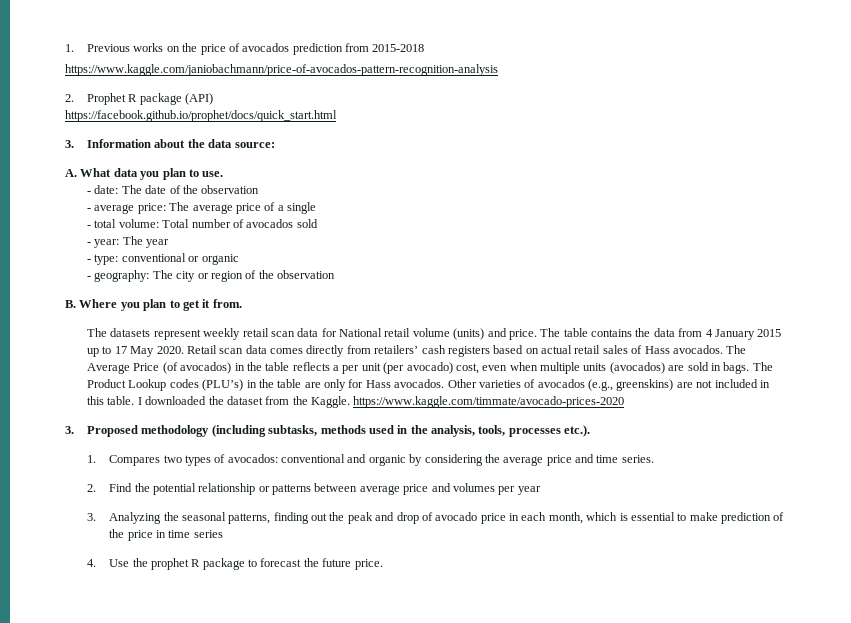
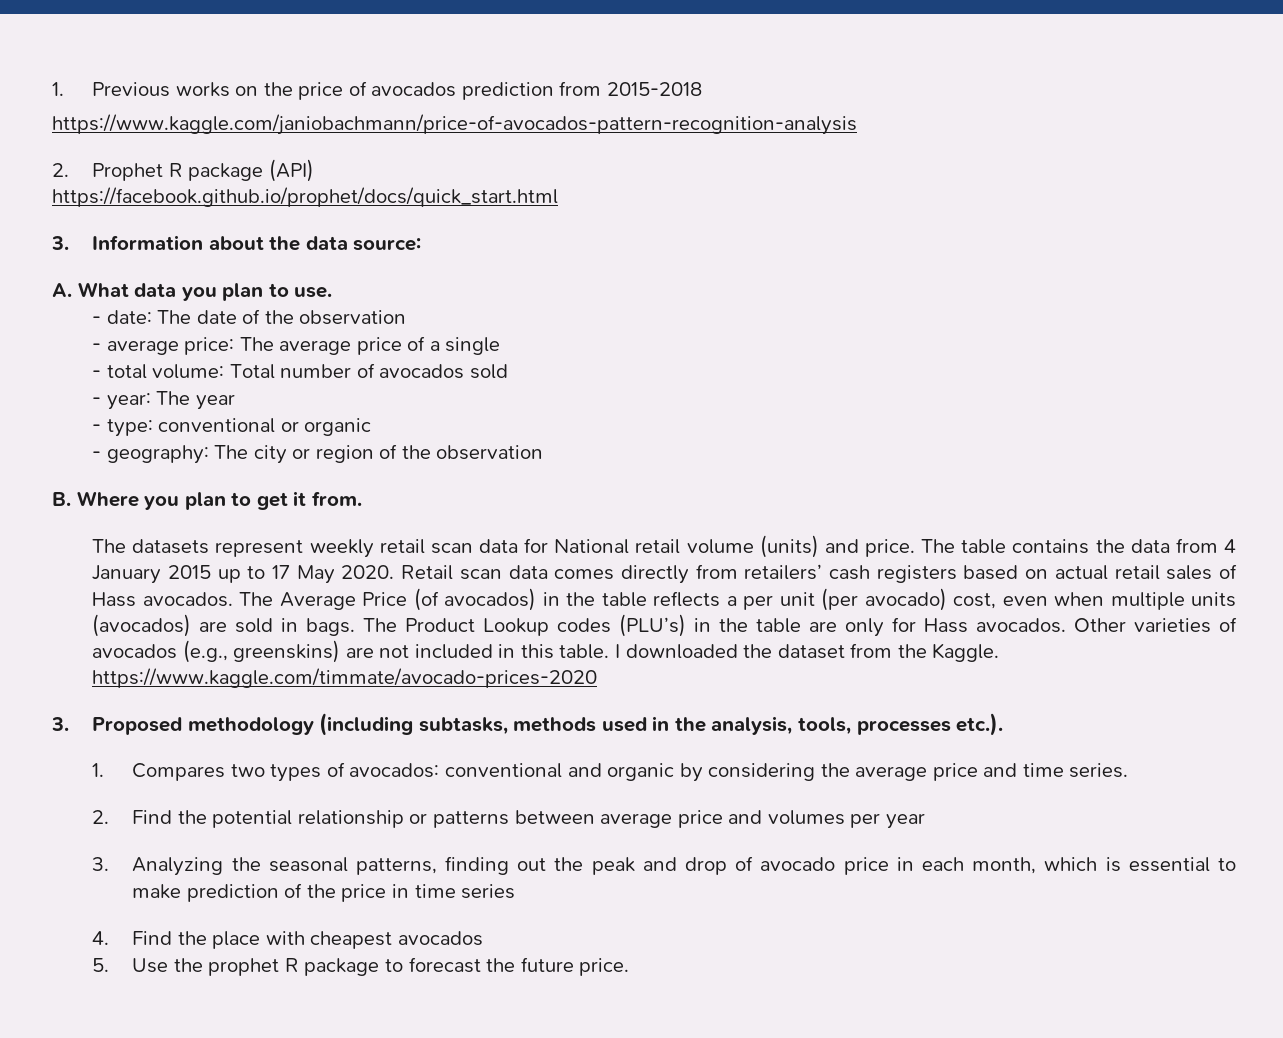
- 4. Use the prophet R package to forecast the future price.
+ 4. Find the place with cheapest avocados
+ 5. Use the prophet R package to forecast the future price.

